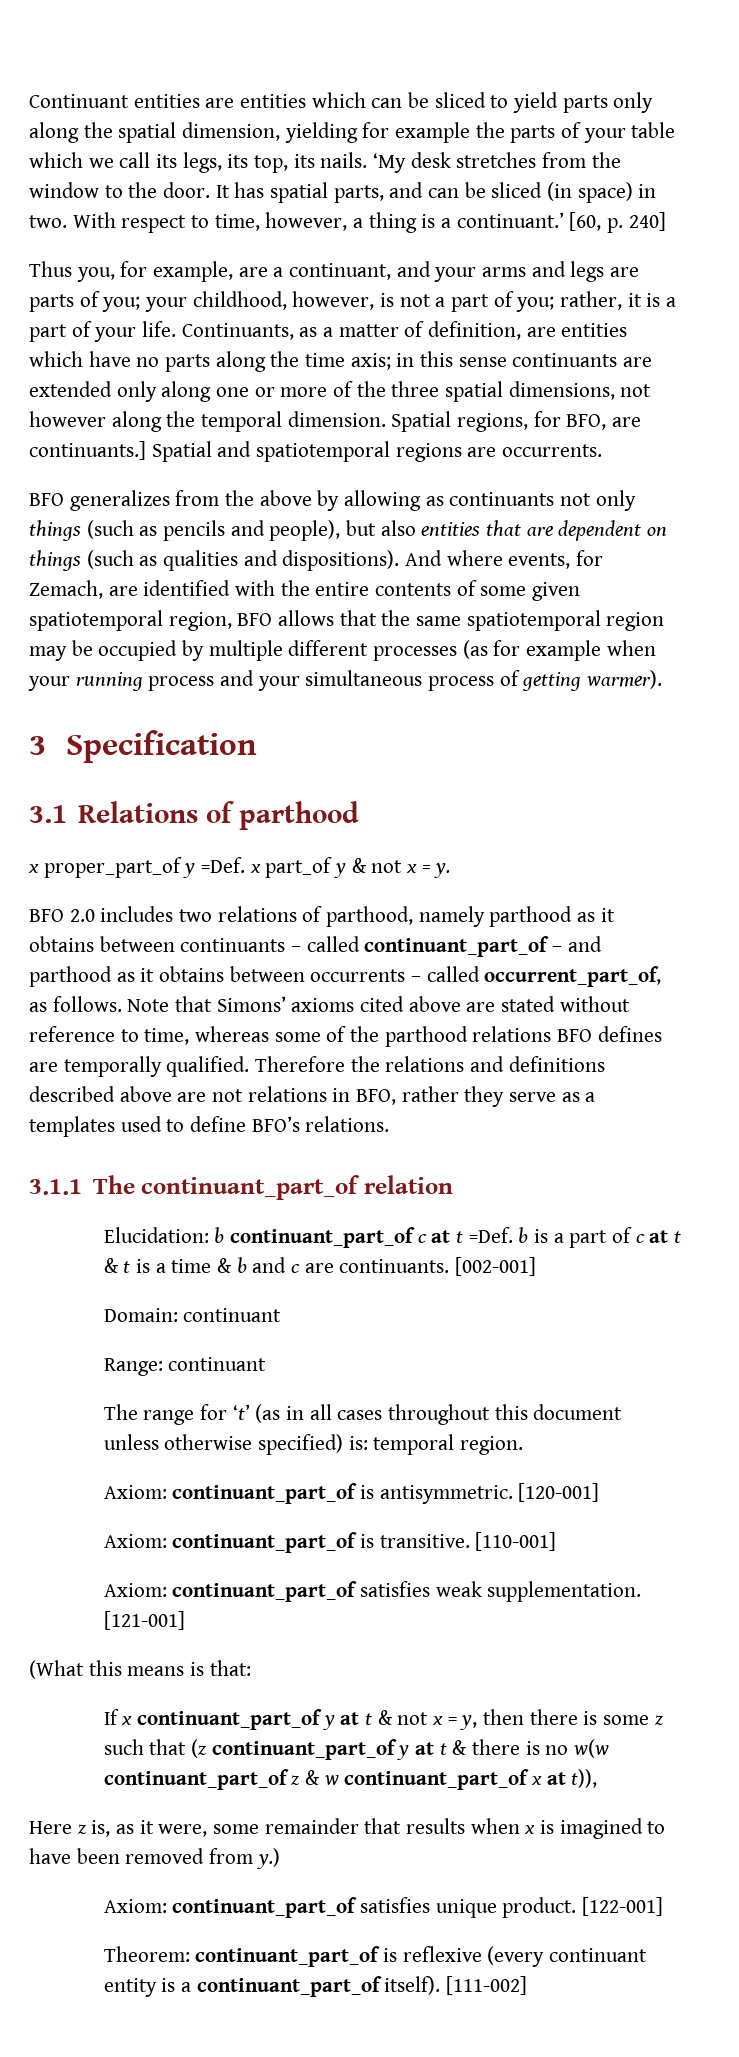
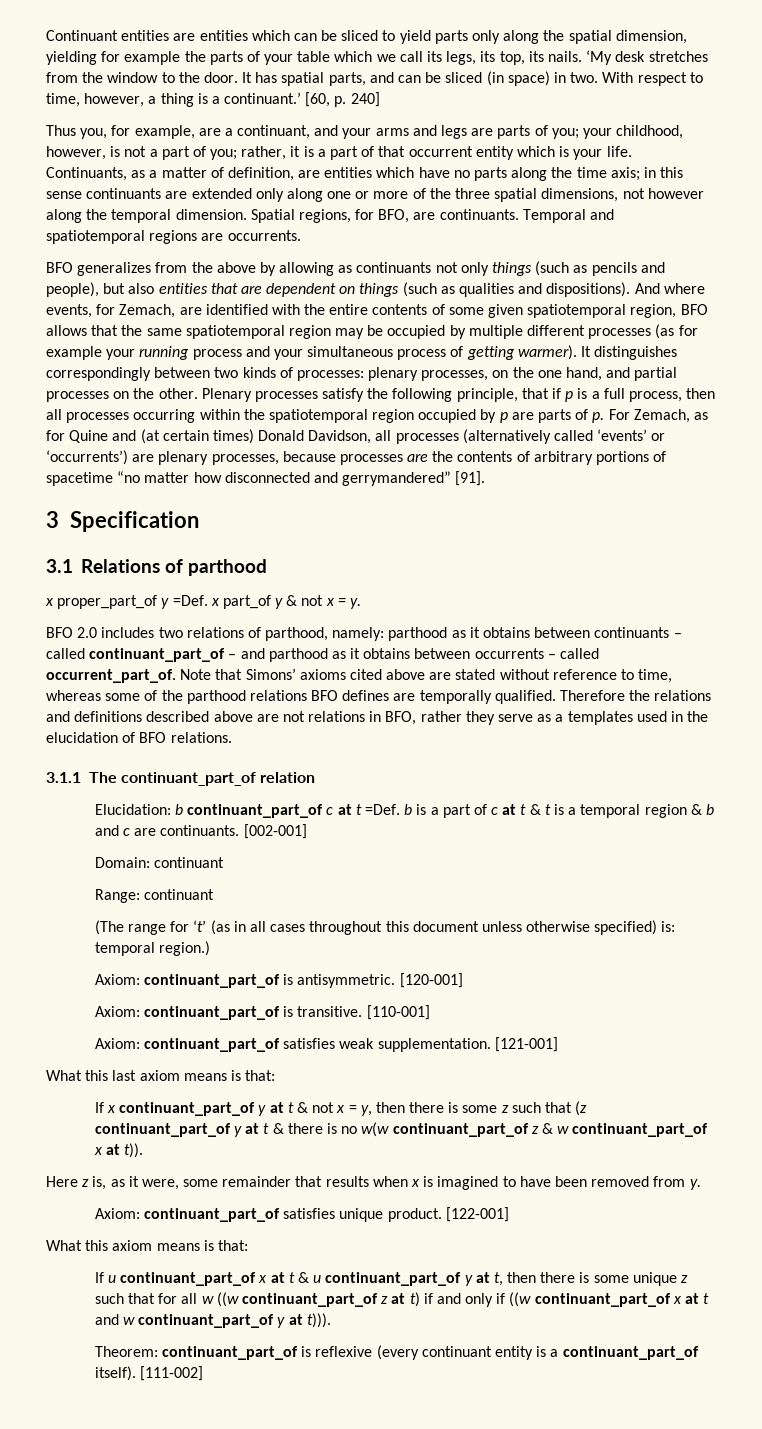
- Thus you, for example, are a continuant, and your arms and legs are parts of you; your childhood, however, is not a part of you; rather, it is a part of your life.
+ Thus you, for example, are a continuant, and your arms and legs are parts of you; your childhood, however, is not a part of you; rather, it is a part of that occurrent entity which is your life.
- Spatial regions, for BFO, are continuants.] Spatial and spatiotemporal regions are occurrents.
+ Spatial regions, for BFO, are continuants. Temporal and spatiotemporal regions are occurrents.
- And where events, for Zemach, are identified with the entire contents of some given spatiotemporal region, BFO allows that the same spatiotemporal region may be occupied by multiple different processes (as for example when your running process and your simultaneous process of getting warmer).
+ And where events, for Zemach, are identified with the entire contents of some given spatiotemporal region, BFO allows that the same spatiotemporal region may be occupied by multiple different processes (as for example your running process and your simultaneous process of getting warmer). It distinguishes correspondingly between two kinds of processes: plenary processes, on the one hand, and partial processes on the other. Plenary processes satisfy the following principle, that if p is a full process, then all processes occurring within the spatiotemporal region occupied by p are parts of p. For Zemach, as for Quine and (at certain times) Donald Davidson, all processes (alternatively called ‘events’ or ‘occurrents’) are plenary processes, because processes are the contents of arbitrary portions of spacetime “no matter how disconnected and gerrymandered” [91].
- BFO 2.0 includes two relations of parthood, namely parthood as it obtains between continuants – called continuant_part_of – and parthood as it obtains between occurrents – called occurrent_part_of, as follows.
+ BFO 2.0 includes two relations of parthood, namely: parthood as it obtains between continuants – called continuant_part_of – and parthood as it obtains between occurrents – called occurrent_part_of.
- Therefore the relations and definitions described above are not relations in BFO, rather they serve as a templates used to define BFO’s relations.
+ Therefore the relations and definitions described above are not relations in BFO, rather they serve as a templates used in the elucidation of BFO relations.
- Elucidation: b continuant_part_of c at t =Def. b is a part of c at t & t is a time & b and c are continuants.
+ Elucidation: b continuant_part_of c at t =Def. b is a part of c at t & t is a temporal region & b and c are continuants.
- The range for ‘t’ (as in all cases throughout this document unless otherwise specified) is: temporal region.
+ (The range for ‘t’ (as in all cases throughout this document unless otherwise specified) is: temporal region.)
- (What this means is that:
+ What this last axiom means is that:
- If x continuant_part_of y at t & not x = y, then there is some z such that (z continuant_part_of y at t & there is no w(w continuant_part_of z & w continuant_part_of x at t)),
+ If x continuant_part_of y at t & not x = y, then there is some z such that (z continuant_part_of y at t & there is no w(w continuant_part_of z & w continuant_part_of x at t)).
- Here z is, as it were, some remainder that results when x is imagined to have been removed from y.)
+ Here z is, as it were, some remainder that results when x is imagined to have been removed from y.
+ What this axiom means is that:
+ If u continuant_part_of x at t & u continuant_part_of y at t, then there is some unique z such that for all w ((w continuant_part_of z at t) if and only if ((w continuant_part_of x at t and w continuant_part_of y at t))).

